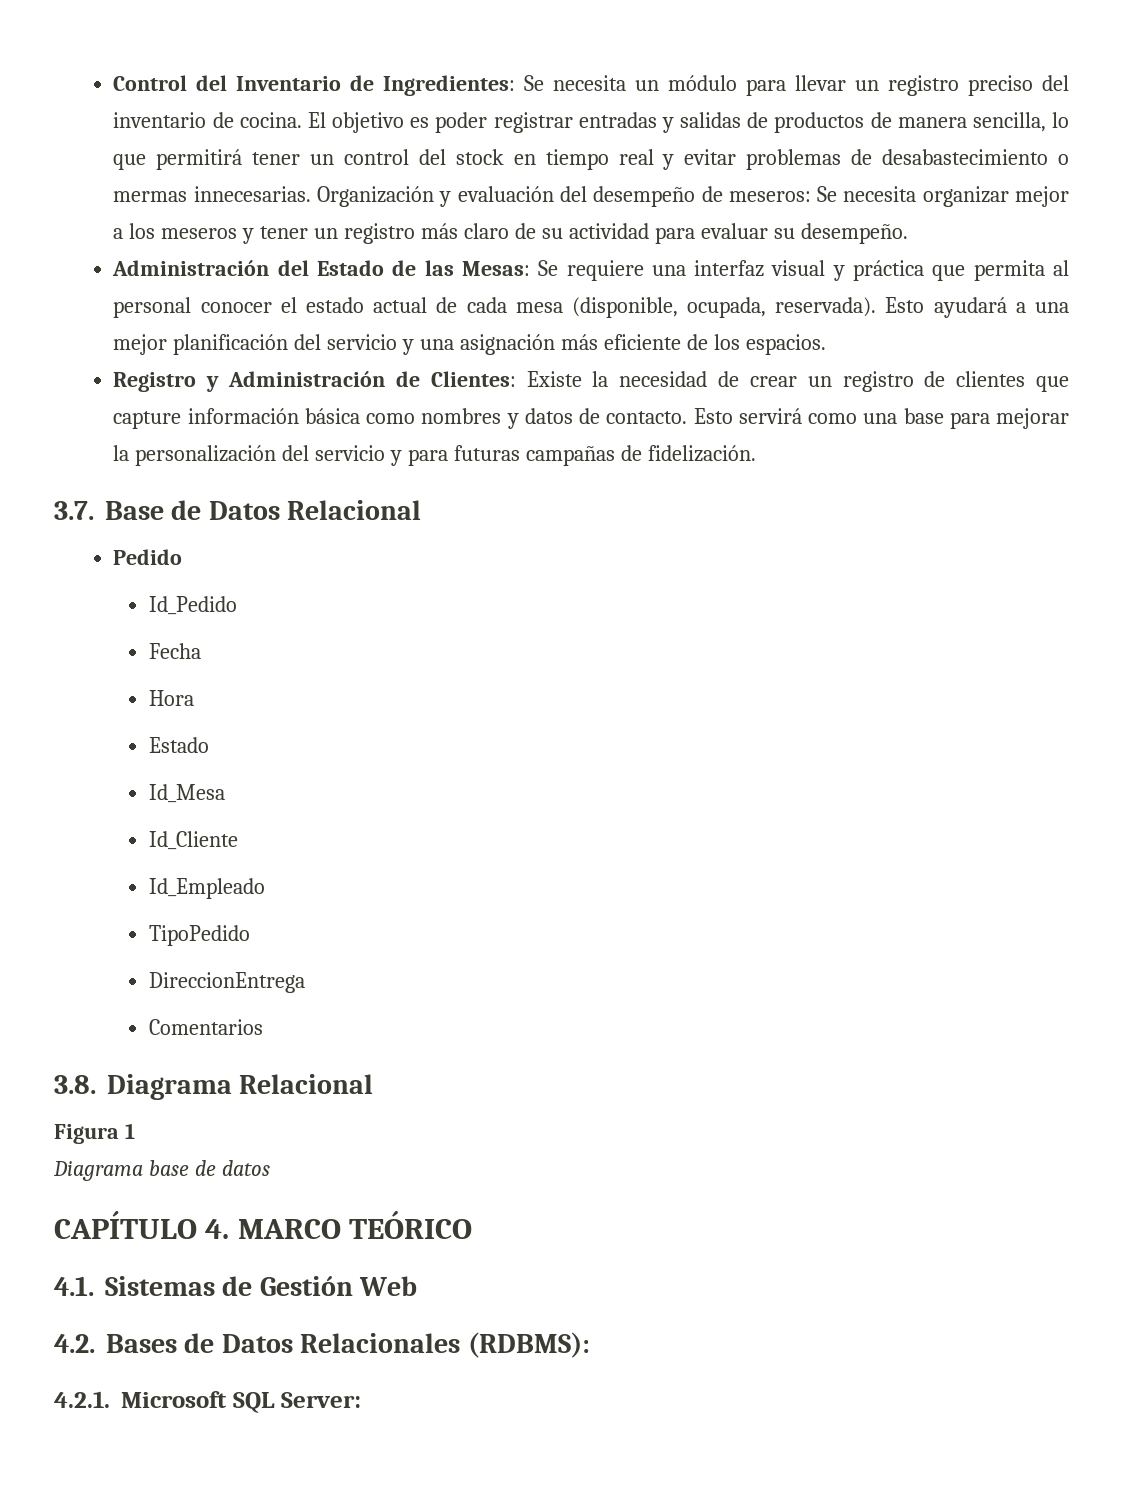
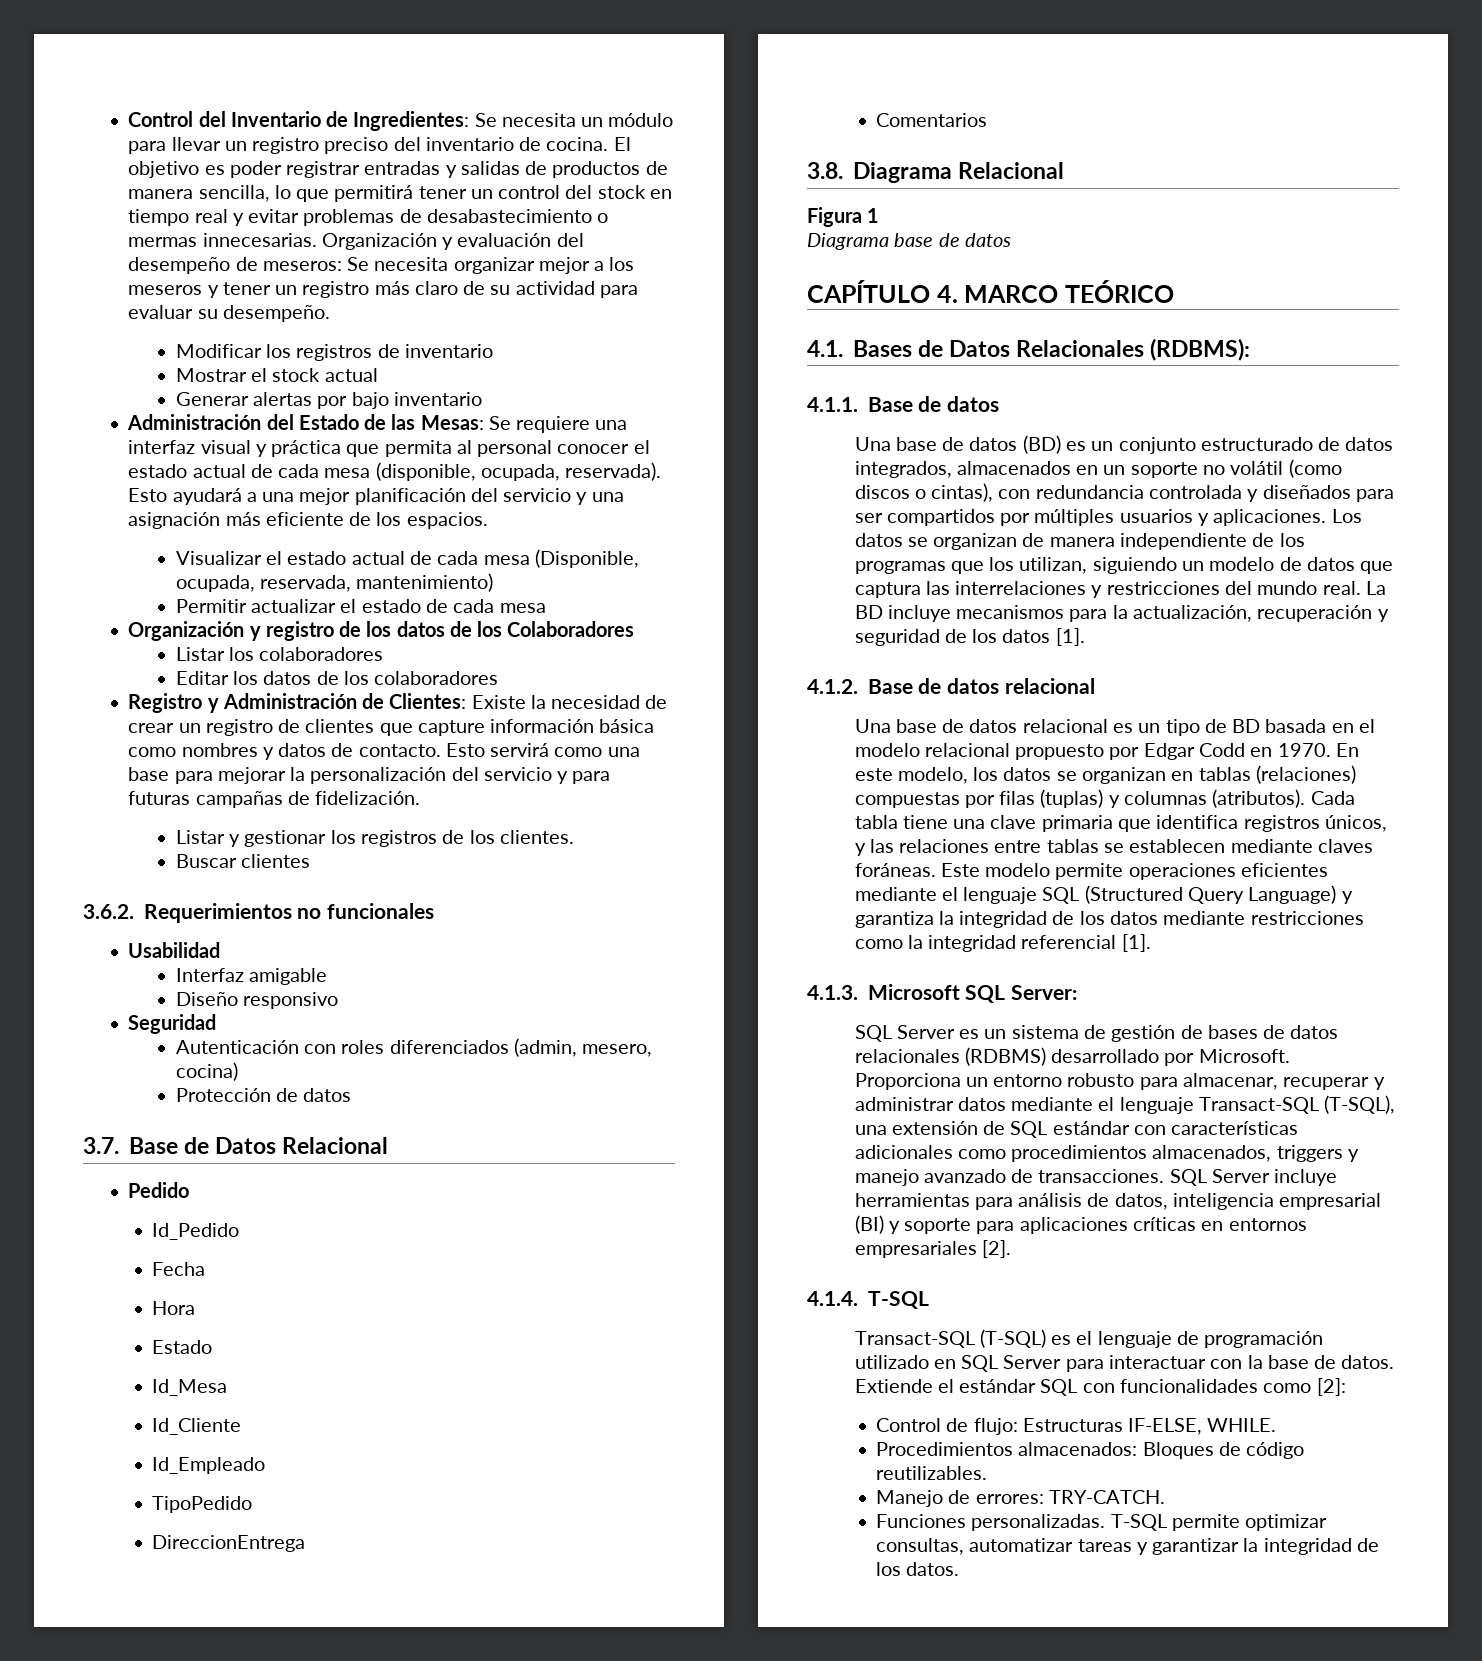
+ Modificar los registros de inventario
+ Mostrar el stock actual
+ Generar alertas por bajo inventario
+ Visualizar el estado actual de cada mesa (Disponible, ocupada, reservada, mantenimiento)
+ Permitir actualizar el estado de cada mesa
+ Organización y registro de los datos de los Colaboradores
+ Listar los colaboradores
+ Editar los datos de los colaboradores
+ Listar y gestionar los registros de los clientes.
+ Buscar clientes
+ 3.6.2. Requerimientos no funcionales
+ Usabilidad
+ Interfaz amigable
+ Diseño responsivo
+ Seguridad
+ Autenticación con roles diferenciados (admin, mesero, cocina)
+ Protección de datos
- 4.1. Sistemas de Gestión Web
- 4.2. Bases de Datos Relacionales (RDBMS):
+ 4.1. Bases de Datos Relacionales (RDBMS):
- 4.2.1. Microsoft SQL Server:
+ 4.1.1. Base de datos
+ Una base de datos (BD) es un conjunto estructurado de datos integrados, almacenados en un soporte no volátil (como discos o cintas), con redundancia controlada y diseñados para ser compartidos por múltiples usuarios y aplicaciones. Los datos se organizan de manera independiente de los programas que los utilizan, siguiendo un modelo de datos que captura las interrelaciones y restricciones del mundo real. La BD incluye mecanismos para la actualización, recuperación y seguridad de los datos [1].
+ 4.1.2. Base de datos relacional
+ Una base de datos relacional es un tipo de BD basada en el modelo relacional propuesto por Edgar Codd en 1970. En este modelo, los datos se organizan en tablas (relaciones) compuestas por filas (tuplas) y columnas (atributos). Cada tabla tiene una clave primaria que identifica registros únicos, y las relaciones entre tablas se establecen mediante claves foráneas. Este modelo permite operaciones eficientes mediante el lenguaje SQL (Structured Query Language) y garantiza la integridad de los datos mediante restricciones como la integridad referencial [1].
+ 4.1.3. Microsoft SQL Server:
+ SQL Server es un sistema de gestión de bases de datos relacionales (RDBMS) desarrollado por Microsoft. Proporciona un entorno robusto para almacenar, recuperar y administrar datos mediante el lenguaje Transact-SQL (T-SQL), una extensión de SQL estándar con características adicionales como procedimientos almacenados, triggers y manejo avanzado de transacciones. SQL Server incluye herramientas para análisis de datos, inteligencia empresarial (BI) y soporte para aplicaciones críticas en entornos empresariales [2].
+ 4.1.4. T-SQL
+ Transact-SQL (T-SQL) es el lenguaje de programación utilizado en SQL Server para interactuar con la base de datos. Extiende el estándar SQL con funcionalidades como [2]:
+ Control de flujo: Estructuras IF-ELSE, WHILE.
+ Procedimientos almacenados: Bloques de código reutilizables.
+ Manejo de errores: TRY-CATCH.
+ Funciones personalizadas. T-SQL permite optimizar consultas, automatizar tareas y garantizar la integridad de los datos.

